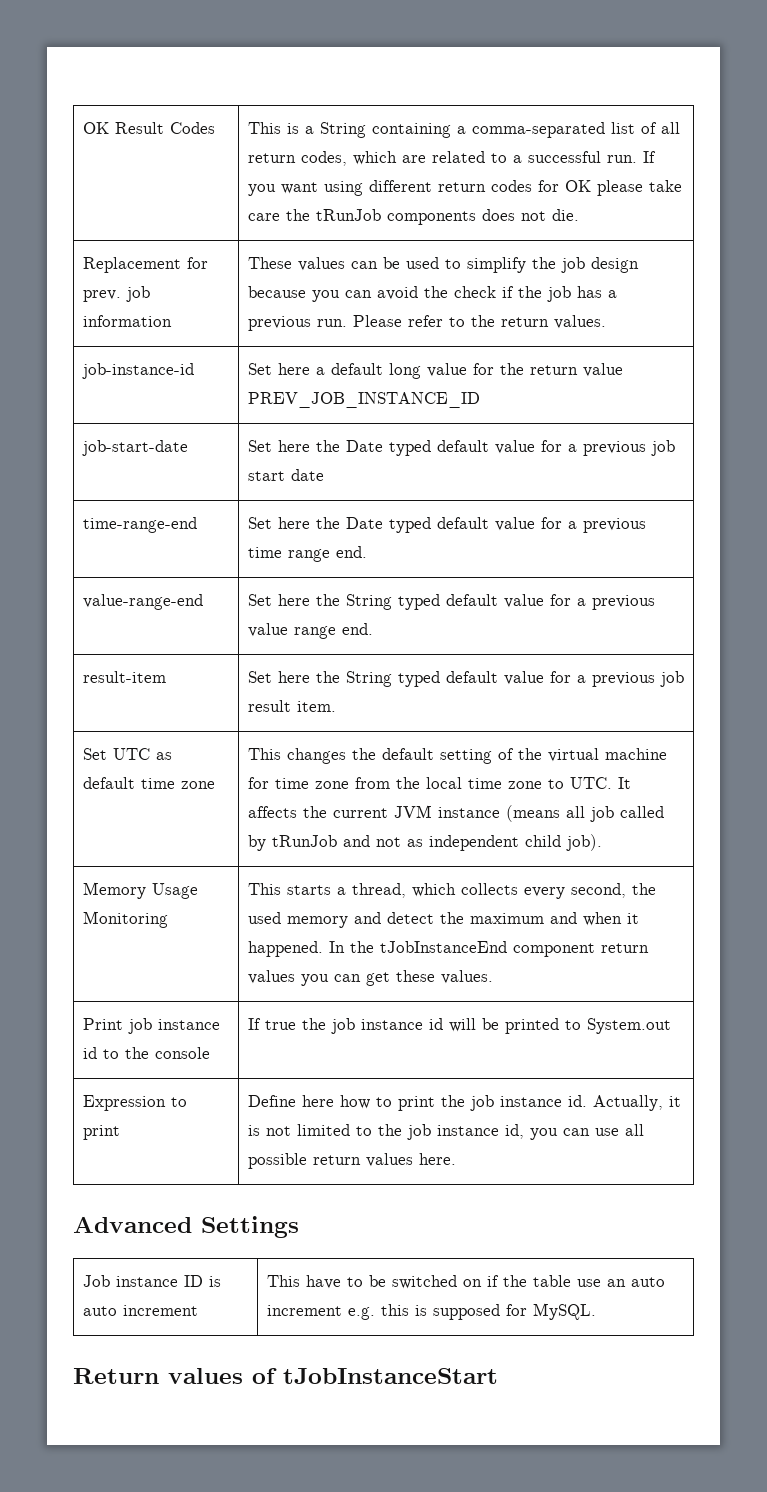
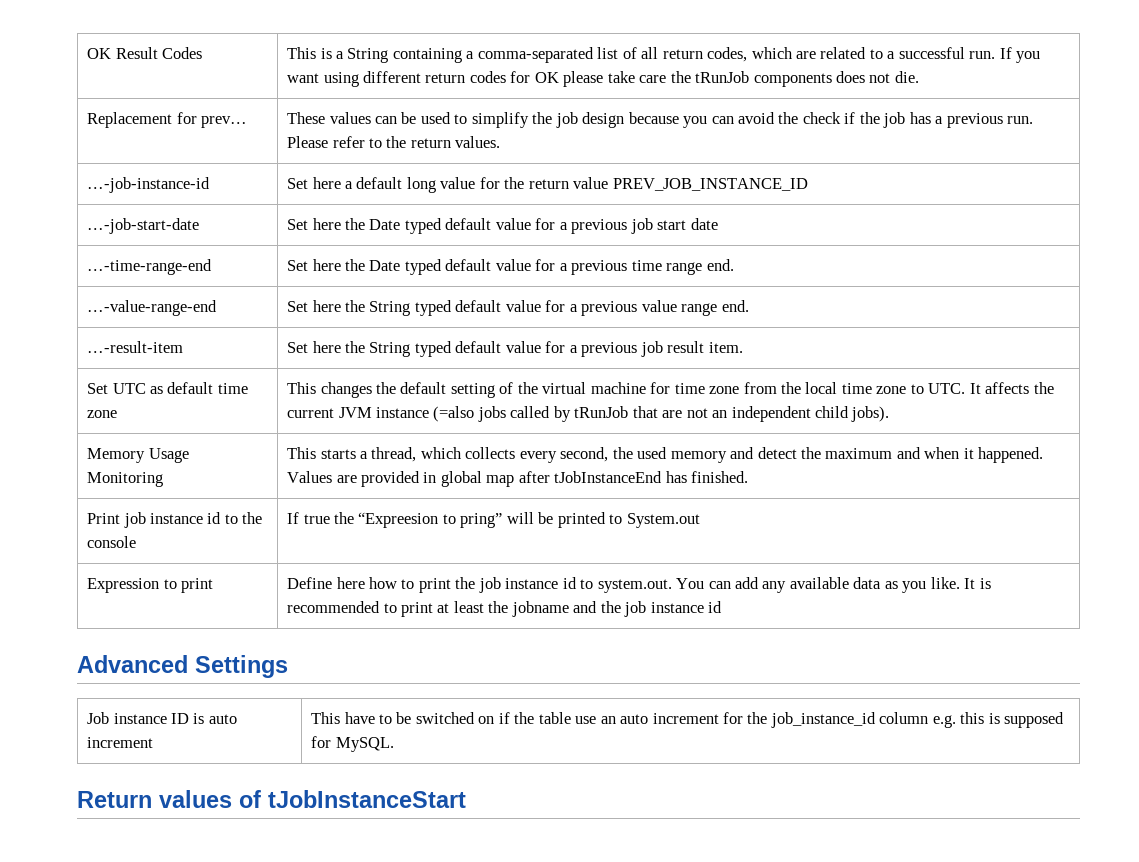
- Replacement for prev. job information | These values can be used to simplify the job design because you can avoid the check if the job has a previous run. Please refer to the return values.
+ Replacement for prev… | These values can be used to simplify the job design because you can avoid the check if the job has a previous run. Please refer to the return values.
- job-instance-id | Set here a default long value for the return value PREV_JOB_INSTANCE_ID
+ …-job-instance-id | Set here a default long value for the return value PREV_JOB_INSTANCE_ID
- job-start-date | Set here the Date typed default value for a previous job start date
+ …-job-start-date | Set here the Date typed default value for a previous job start date
- time-range-end | Set here the Date typed default value for a previous time range end.
+ …-time-range-end | Set here the Date typed default value for a previous time range end.
- value-range-end | Set here the String typed default value for a previous value range end.
+ …-value-range-end | Set here the String typed default value for a previous value range end.
- result-item | Set here the String typed default value for a previous job result item.
+ …-result-item | Set here the String typed default value for a previous job result item.
- This changes the default setting of the virtual machine for time zone from the local time zone to UTC. It affects the current JVM instance (means all job called by tRunJob and not as independent child job).
+ This changes the default setting of the virtual machine for time zone from the local time zone to UTC. It affects the current JVM instance (=also jobs called by tRunJob that are not an independent child jobs).
- Memory Usage Monitoring | This starts a thread, which collects every second, the used memory and detect the maximum and when it happened. In the tJobInstanceEnd component return values you can get these values.
+ Memory Usage Monitoring | This starts a thread, which collects every second, the used memory and detect the maximum and when it happened. Values are provided in global map after tJobInstanceEnd has finished.
- Print job instance id to the console | If true the job instance id will be printed to System.out
+ Print job instance id to the console | If true the “Expreesion to pring” will be printed to System.out
- Expression to print | Define here how to print the job instance id. Actually, it is not limited to the job instance id, you can use all possible return values here.
+ Expression to print | Define here how to print the job instance id to system.out. You can add any available data as you like. It is recommended to print at least the jobname and the job instance id
- Job instance ID is auto increment | This have to be switched on if the table use an auto increment e.g. this is supposed for MySQL.
+ Job instance ID is auto increment | This have to be switched on if the table use an auto increment for the job_instance_id column e.g. this is supposed for MySQL.

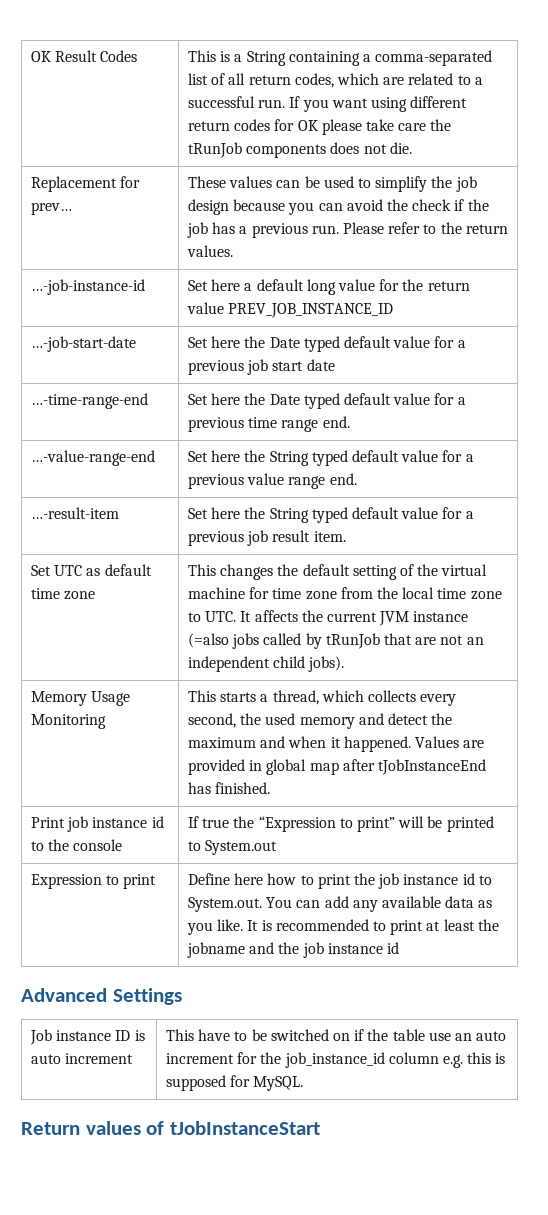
- Print job instance id to the console | If true the “Expreesion to pring” will be printed to System.out
+ Print job instance id to the console | If true the “Expression to print” will be printed to System.out
- Expression to print | Define here how to print the job instance id to system.out. You can add any available data as you like. It is recommended to print at least the jobname and the job instance id
+ Expression to print | Define here how to print the job instance id to System.out. You can add any available data as you like. It is recommended to print at least the jobname and the job instance id

